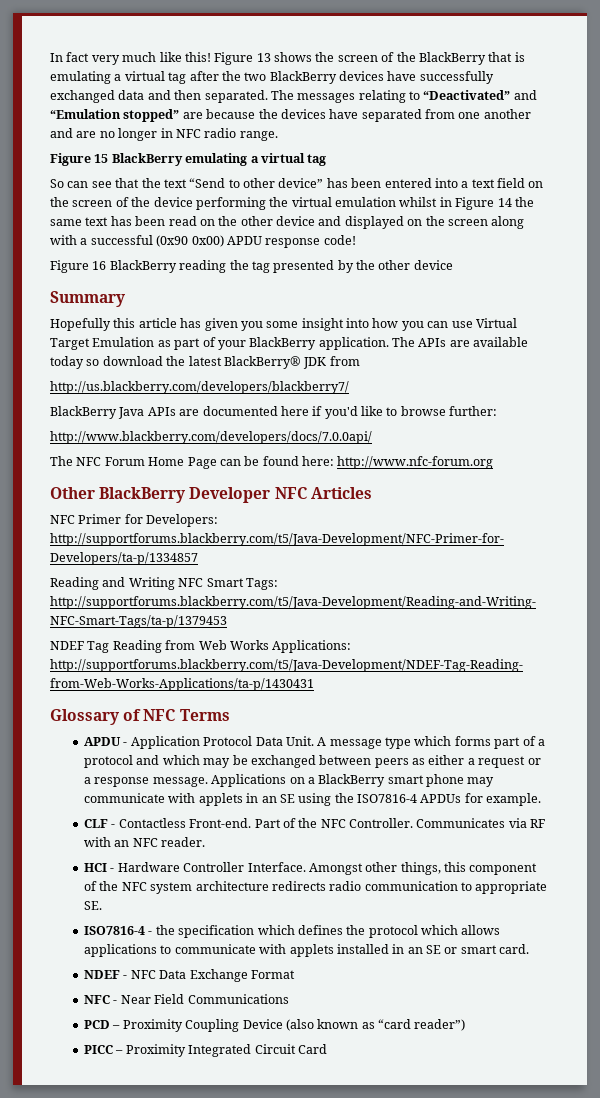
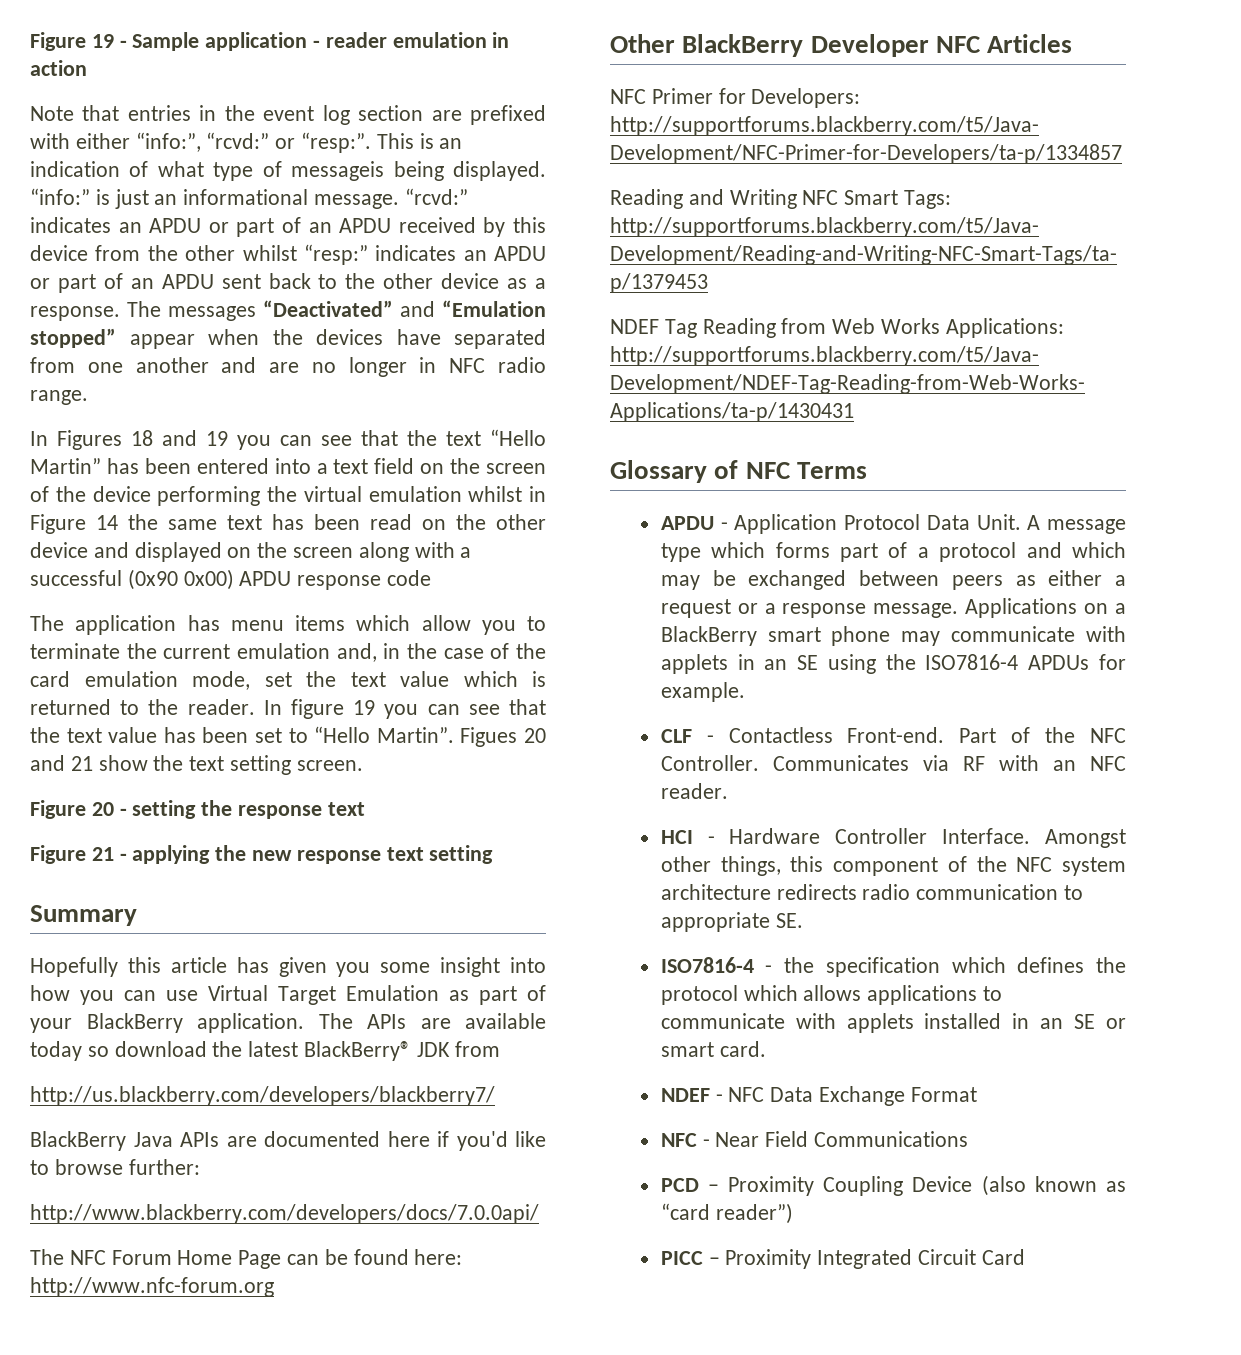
- In fact very much like this! Figure 13 shows the screen of the BlackBerry that is emulating a virtual tag after the two BlackBerry devices have successfully exchanged data and then separated. The messages relating to “Deactivated” and “Emulation stopped” are because the devices have separated from one another and are no longer in NFC radio range.
+ Figure 19 - Sample application - reader emulation in action
+ Note that entries in the event log section are prefixed with either “info:”, “rcvd:” or “resp:”. This is an indication of what type of messageis being displayed. “info:” is just an informational message. “rcvd:” indicates an APDU or part of an APDU received by this device from the other whilst “resp:” indicates an APDU or part of an APDU sent back to the other device as a response. The messages “Deactivated” and “Emulation stopped” appear when the devices have separated from one another and are no longer in NFC radio range.
- Figure 15 BlackBerry emulating a virtual tag
- So can see that the text “Send to other device” has been entered into a text field on the screen of the device performing the virtual emulation whilst in Figure 14 the same text has been read on the other device and displayed on the screen along with a successful (0x90 0x00) APDU response code!
- Figure 16 BlackBerry reading the tag presented by the other device
+ In Figures 18 and 19 you can see that the text “Hello Martin” has been entered into a text field on the screen of the device performing the virtual emulation whilst in Figure 14 the same text has been read on the other device and displayed on the screen along with a successful (0x90 0x00) APDU response code
+ The application has menu items which allow you to terminate the current emulation and, in the case of the card emulation mode, set the text value which is returned to the reader. In figure 19 you can see that the text value has been set to “Hello Martin”. Figues 20 and 21 show the text setting screen.
+ Figure 20 - setting the response text
+ Figure 21 - applying the new response text setting

